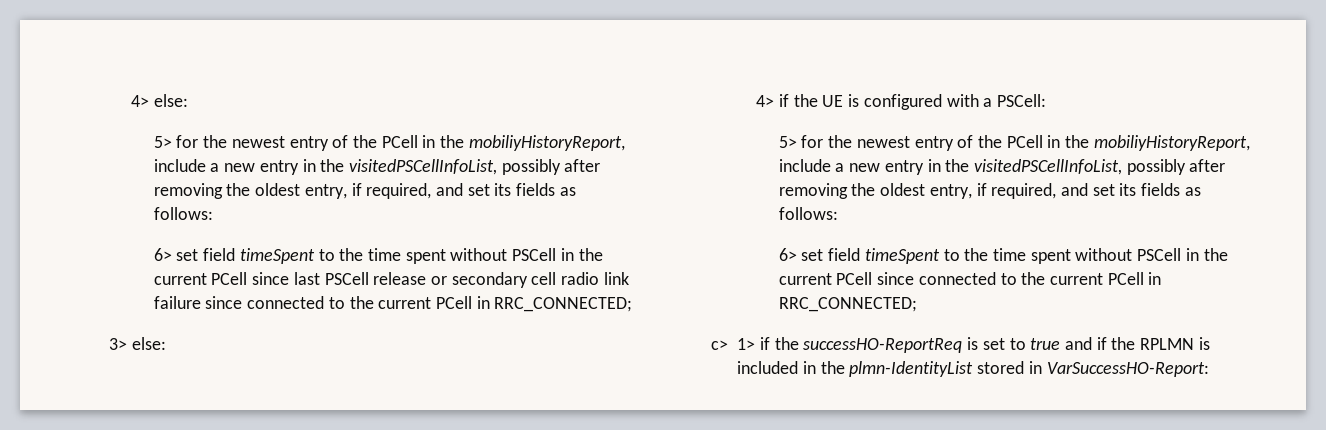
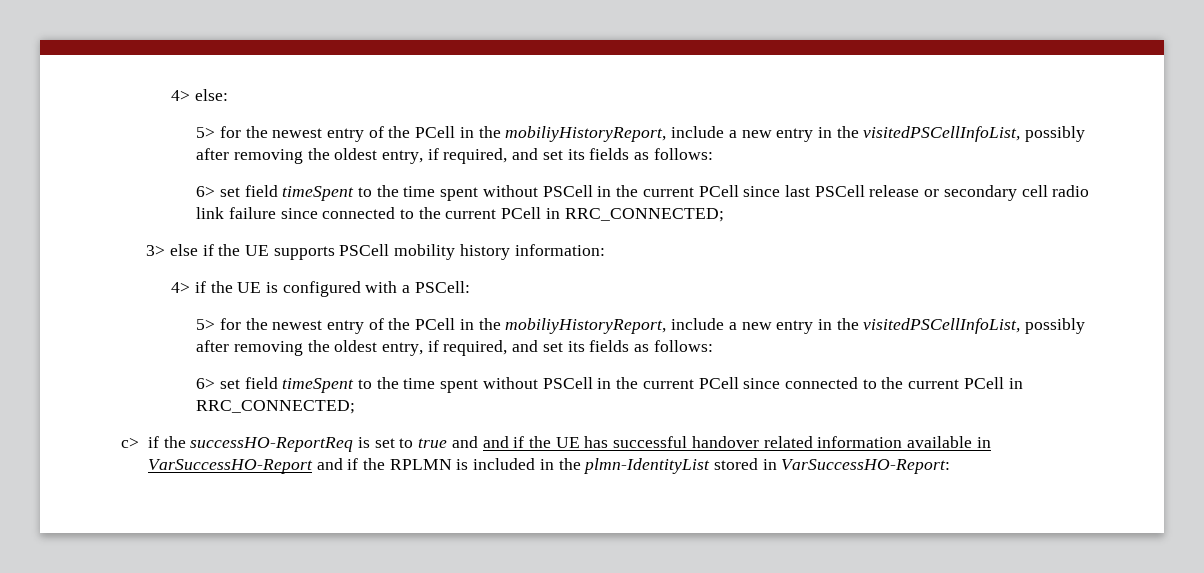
- 3> else:
+ 3> else if the UE supports PSCell mobility history information:
- c> 1> if the successHO-ReportReq is set to true and if the RPLMN is included in the plmn-IdentityList stored in VarSuccessHO-Report:
+ c> if the successHO-ReportReq is set to true and and if the UE has successful handover related information available in VarSuccessHO-Report and if the RPLMN is included in the plmn-IdentityList stored in VarSuccessHO-Report:

